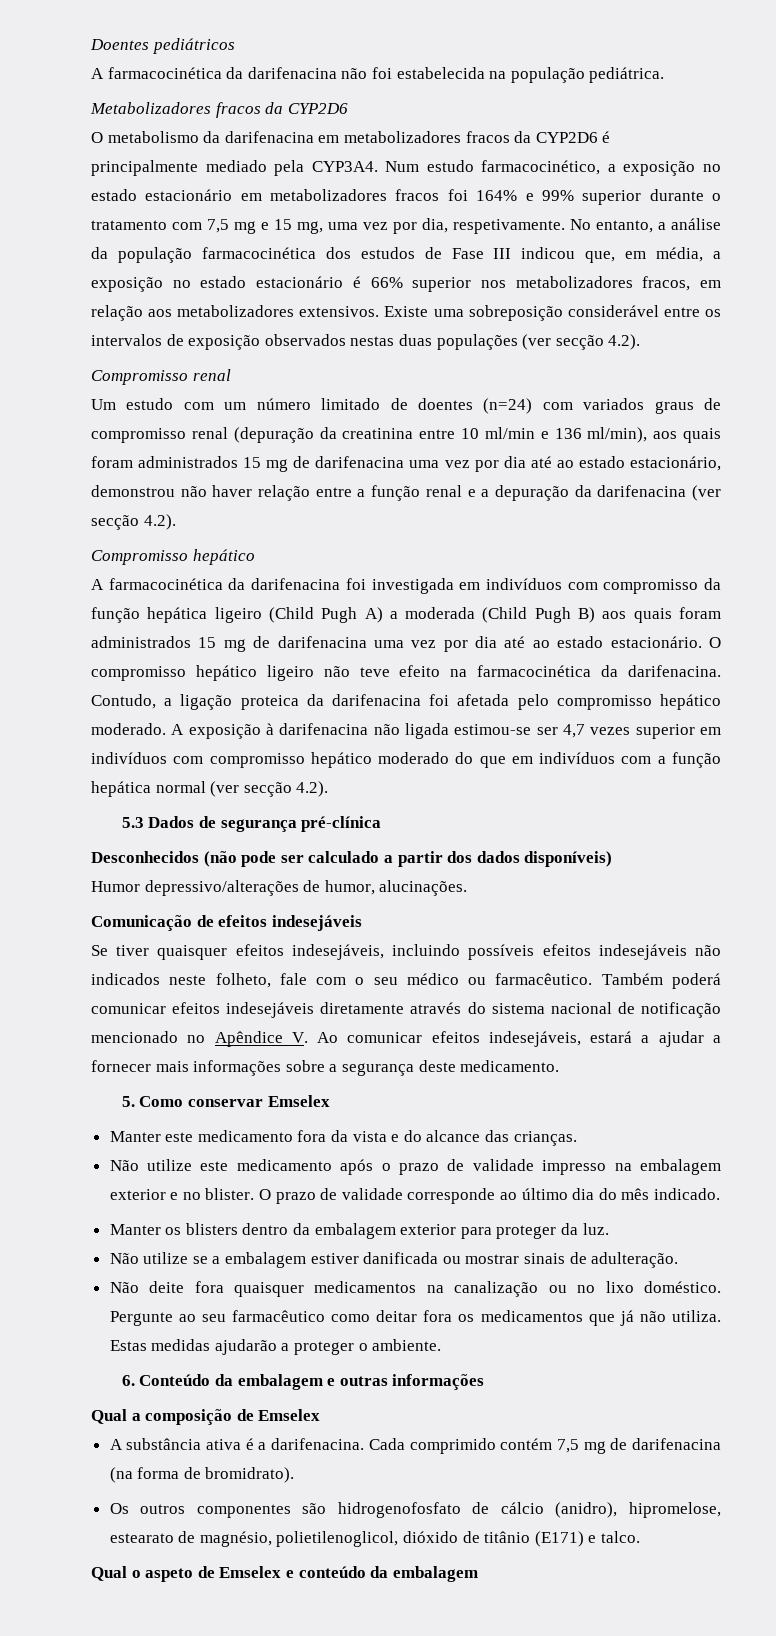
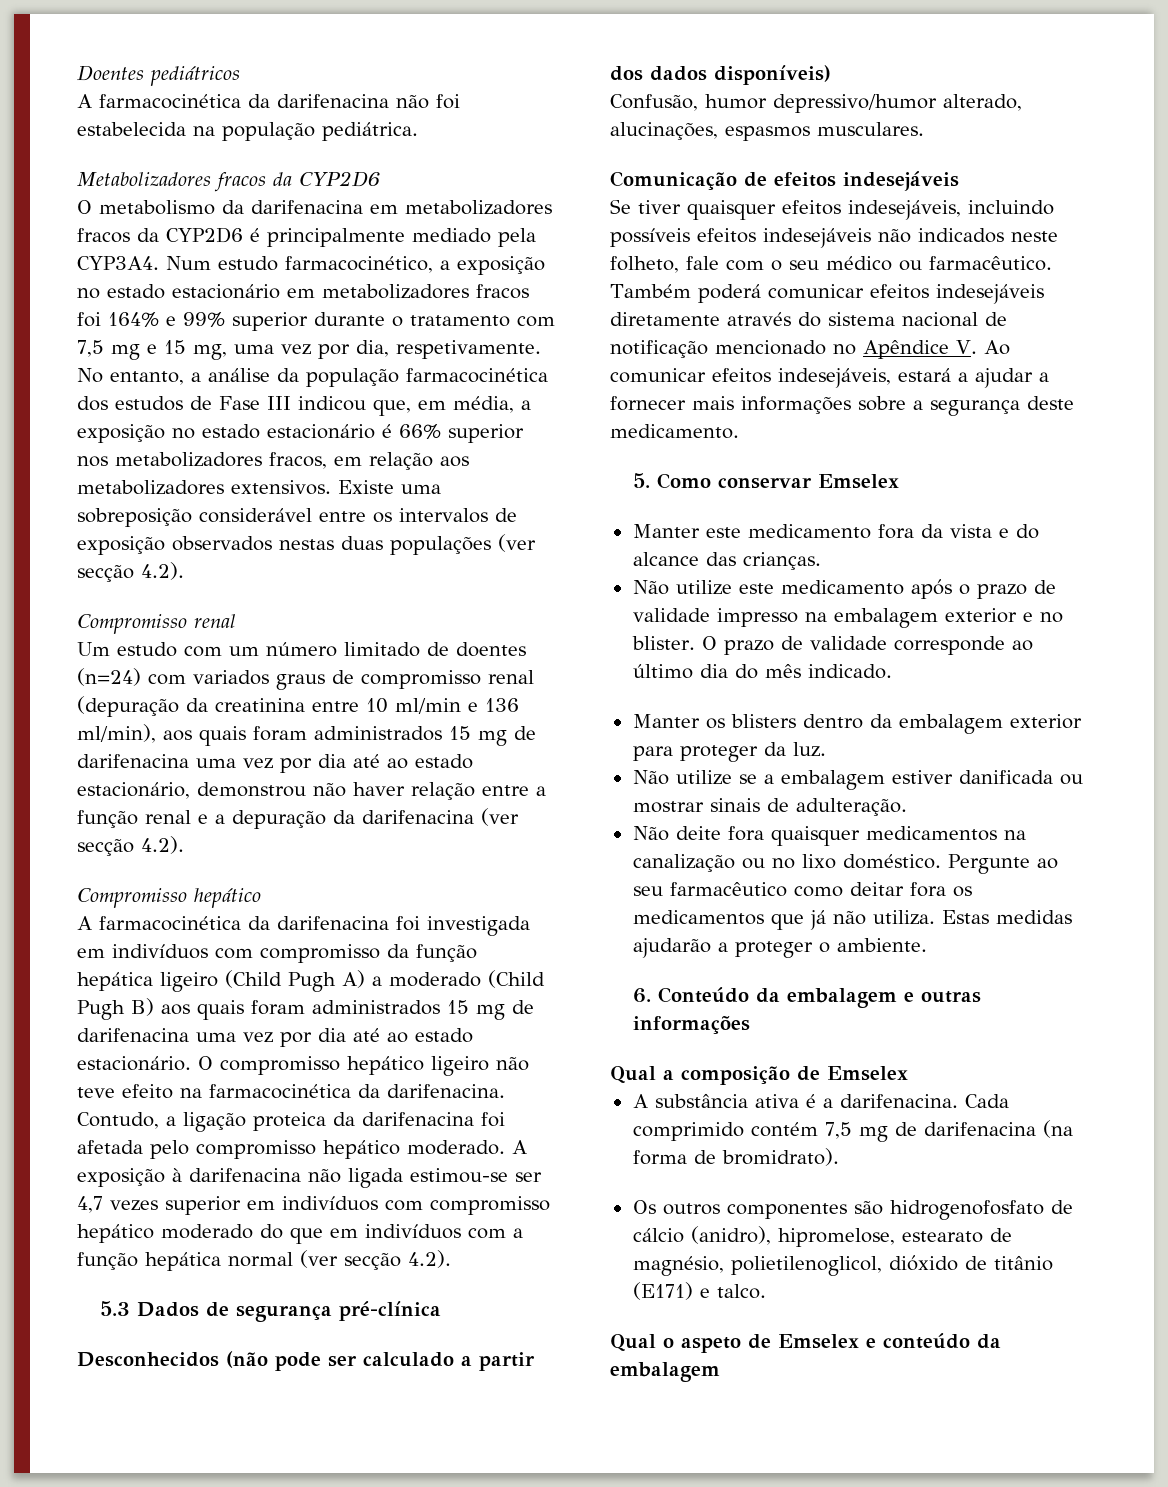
- A farmacocinética da darifenacina foi investigada em indivíduos com compromisso da função hepática ligeiro (Child Pugh A) a moderada (Child Pugh B) aos quais foram administrados 15 mg de darifenacina uma vez por dia até ao estado estacionário.
+ A farmacocinética da darifenacina foi investigada em indivíduos com compromisso da função hepática ligeiro (Child Pugh A) a moderado (Child Pugh B) aos quais foram administrados 15 mg de darifenacina uma vez por dia até ao estado estacionário.
- Humor depressivo/alterações de humor, alucinações.
+ Confusão, humor depressivo/humor alterado, alucinações, espasmos musculares.

